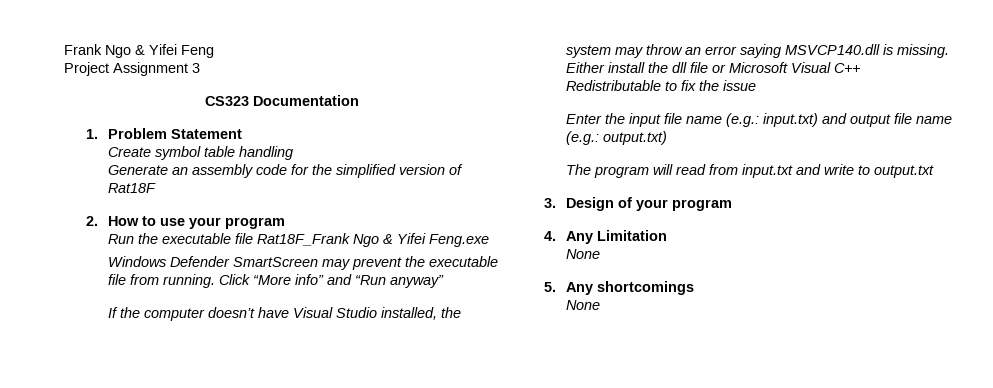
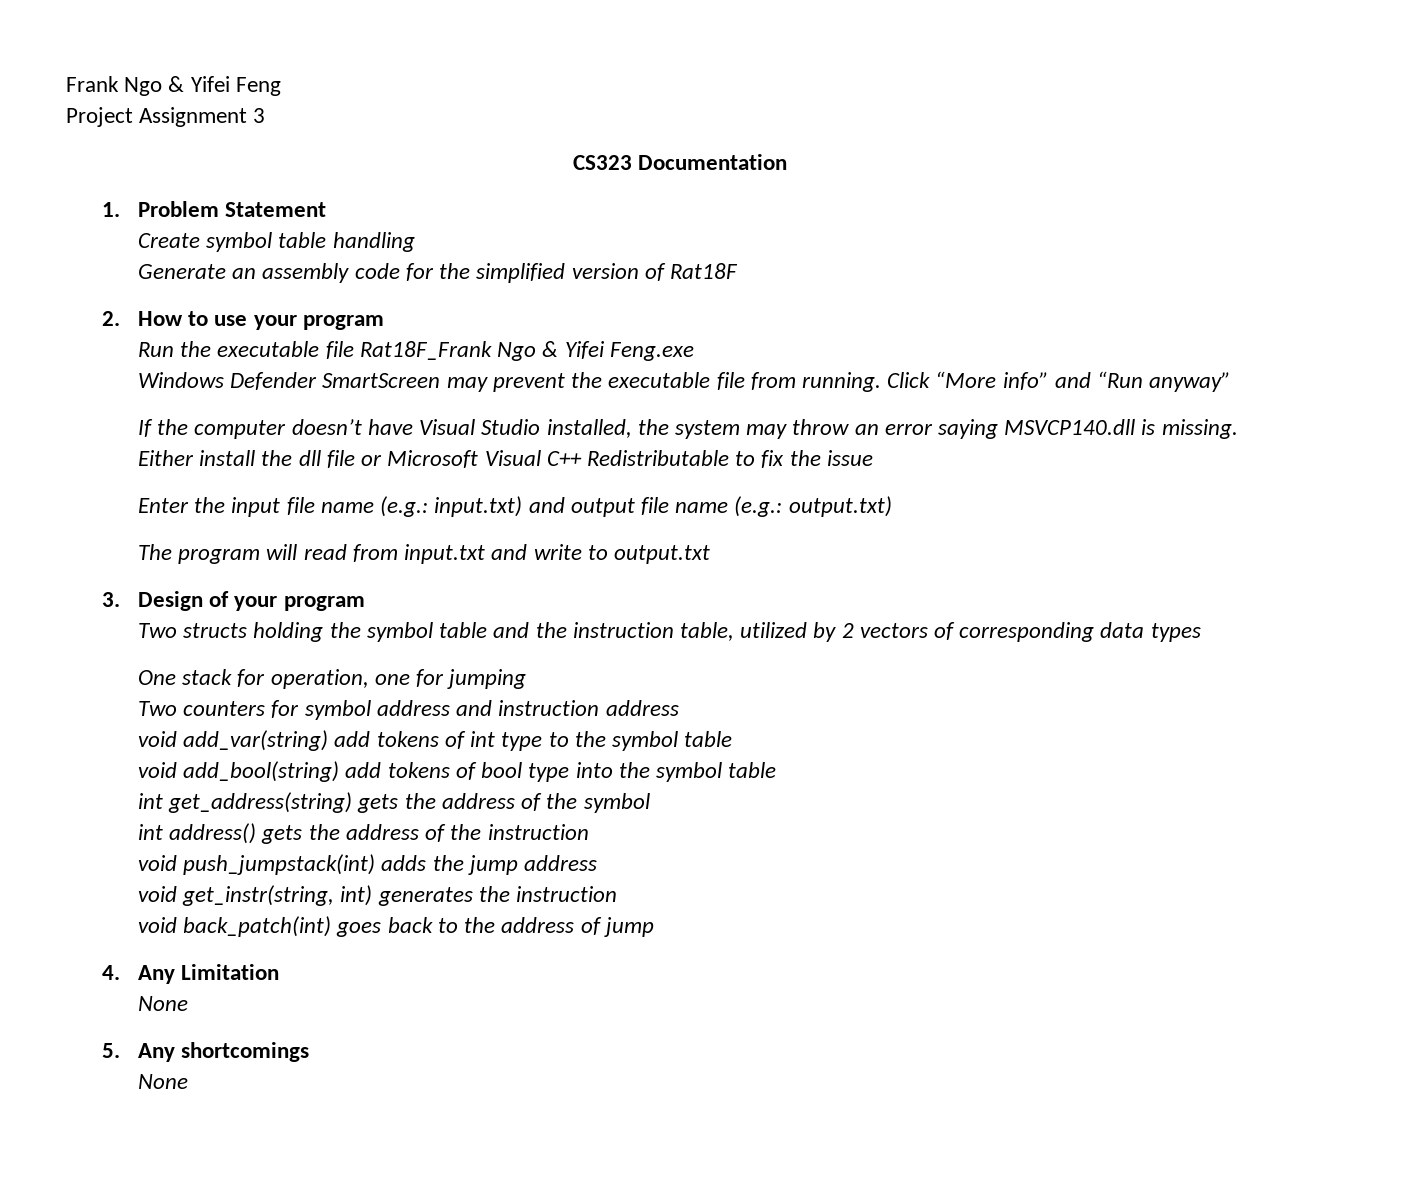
+ Two structs holding the symbol table and the instruction table, utilized by 2 vectors of corresponding data types
+ One stack for operation, one for jumping
+ Two counters for symbol address and instruction address
+ void add_var(string) add tokens of int type to the symbol table
+ void add_bool(string) add tokens of bool type into the symbol table
+ int get_address(string) gets the address of the symbol
+ int address() gets the address of the instruction
+ void push_jumpstack(int) adds the jump address
+ void get_instr(string, int) generates the instruction
+ void back_patch(int) goes back to the address of jump

